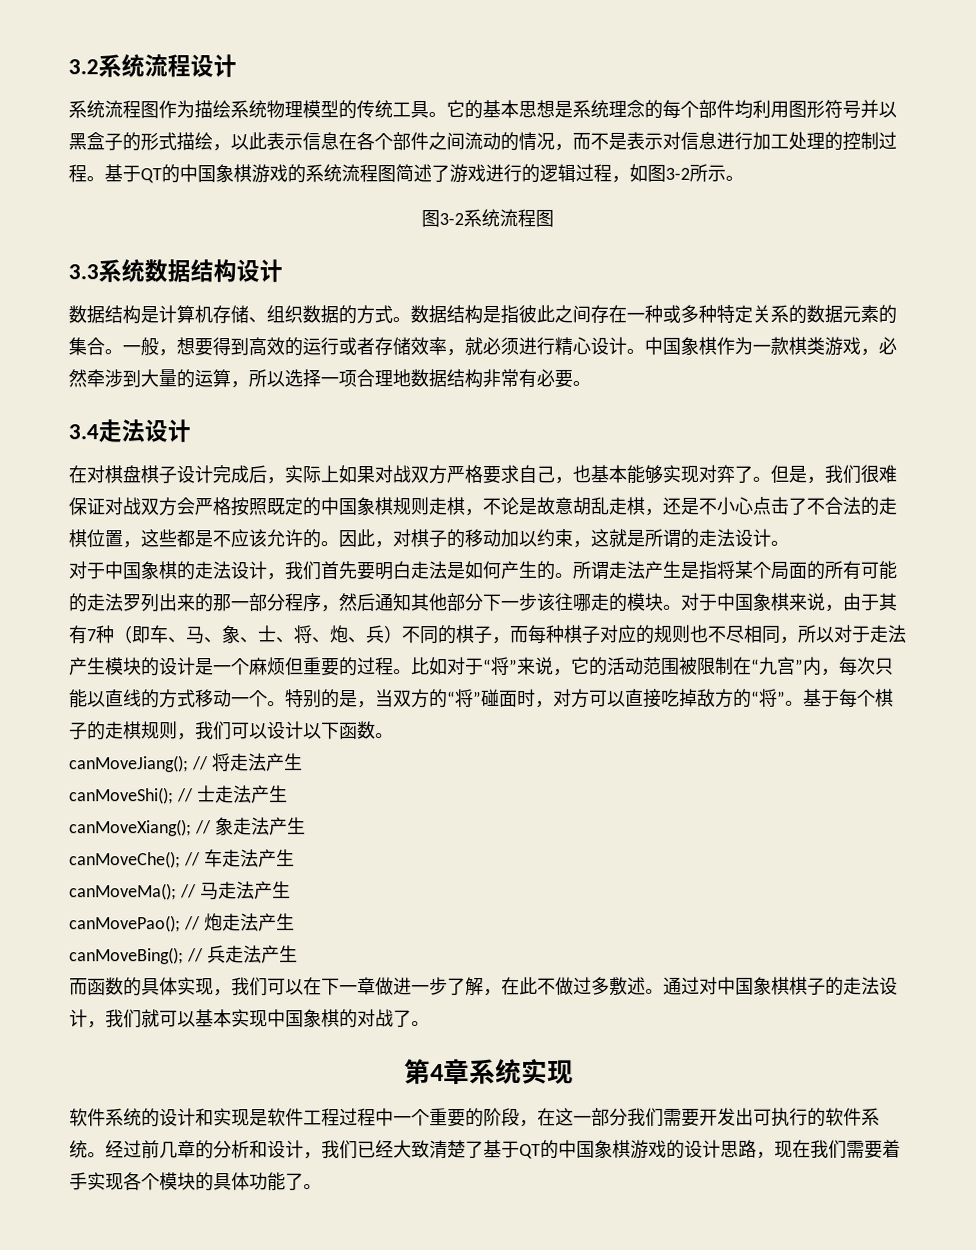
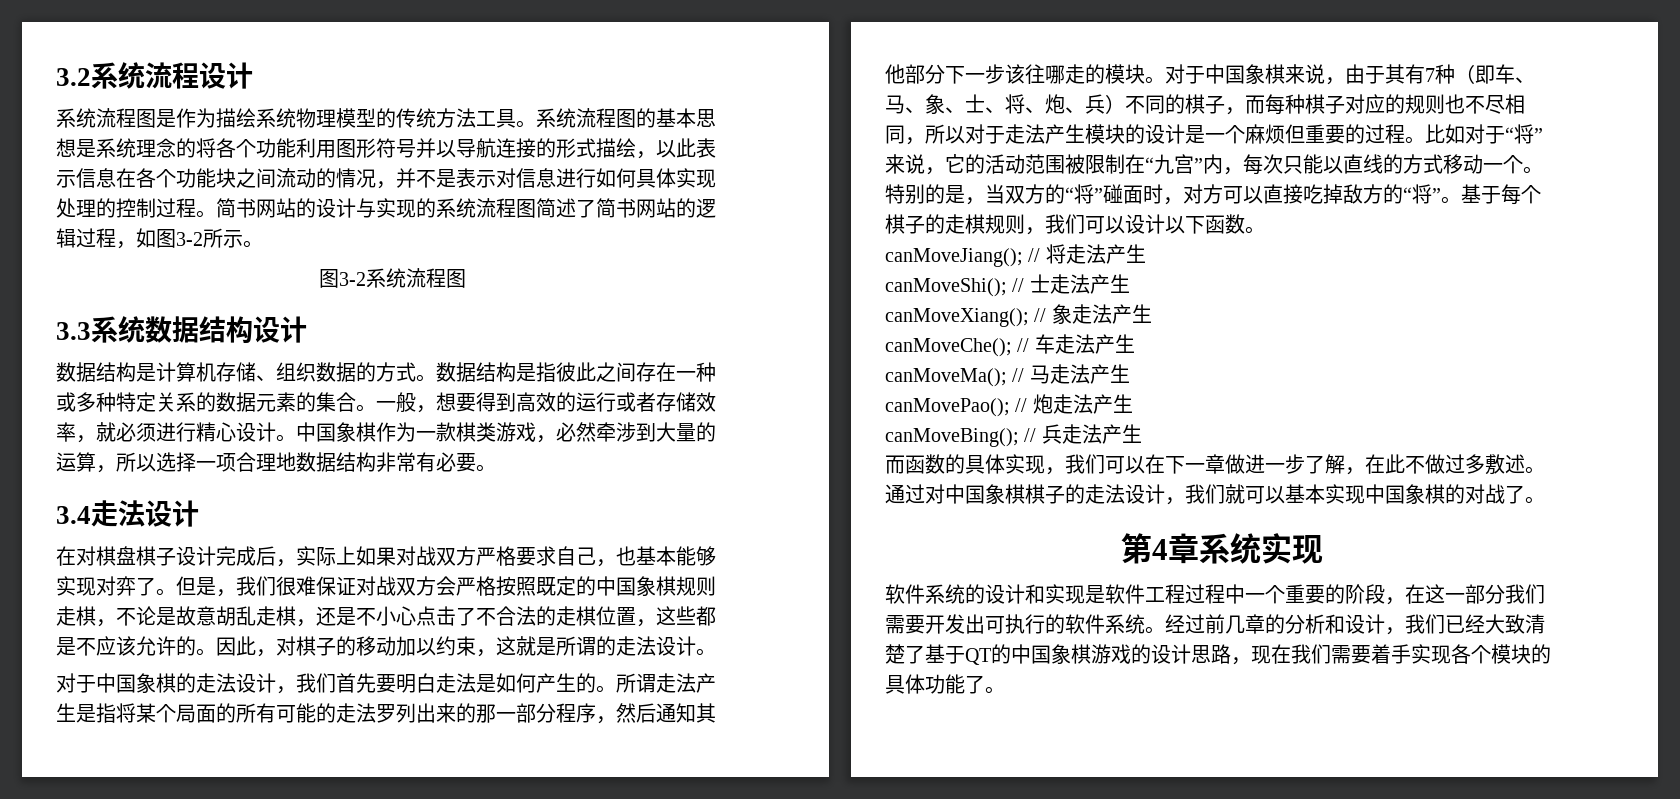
- 系统流程图作为描绘系统物理模型的传统工具。它的基本思想是系统理念的每个部件均利用图形符号并以黑盒子的形式描绘，以此表示信息在各个部件之间流动的情况，而不是表示对信息进行加工处理的控制过程。
+ 系统流程图是作为描绘系统物理模型的传统方法工具。系统流程图的基本思想是系统理念的将各个功能利用图形符号并以导航连接的形式描绘，以此表示信息在各个功能块之间流动的情况，并不是表示对信息进行如何具体实现处理的控制过程。
- 基于QT的中国象棋游戏的系统流程图简述了游戏进行的逻辑过程，如图3-2所示。
+ 简书网站的设计与实现的系统流程图简述了简书网站的逻辑过程，如图3-2所示。

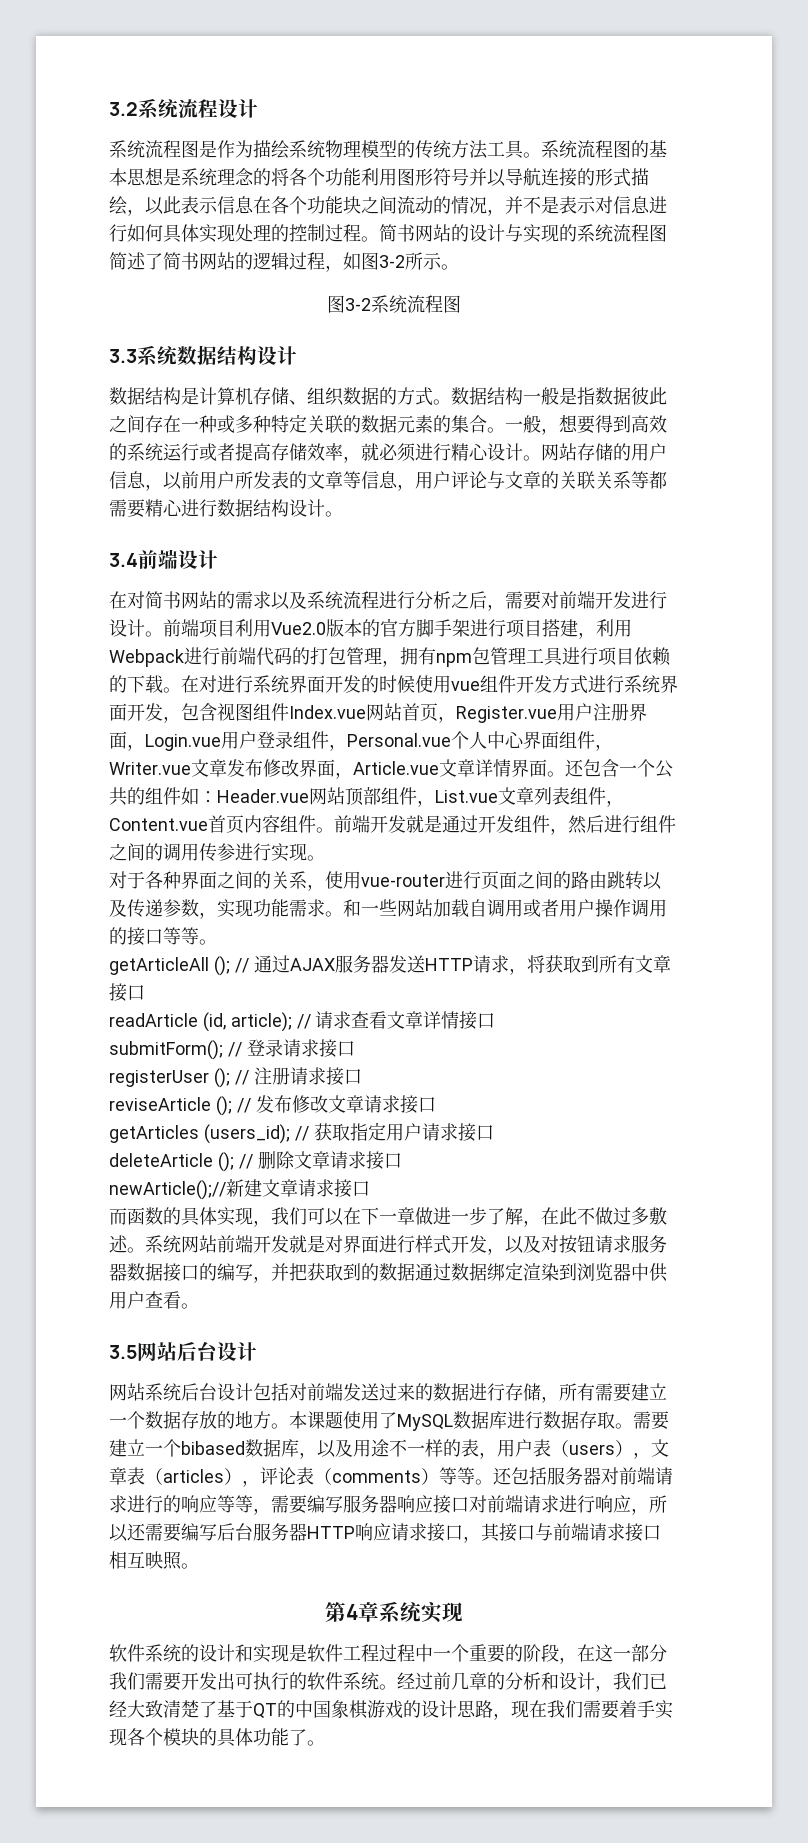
- 数据结构是指彼此之间存在一种或多种特定关系的数据元素的集合。
+ 数据结构一般是指数据彼此之间存在一种或多种特定关联的数据元素的集合。
- 一般，想要得到高效的运行或者存储效率，就必须进行精心设计。
+ 一般，想要得到高效的系统运行或者提高存储效率，就必须进行精心设计。
- 中国象棋作为一款棋类游戏，必然牵涉到大量的运算，所以选择一项合理地数据结构非常有必要。
+ 网站存储的用户信息，以前用户所发表的文章等信息，用户评论与文章的关联关系等都需要精心进行数据结构设计。
- 3.4走法设计
+ 3.4前端设计
- 在对棋盘棋子设计完成后，实际上如果对战双方严格要求自己，也基本能够实现对弈了。但是，我们很难保证对战双方会严格按照既定的中国象棋规则走棋，不论是故意胡乱走棋，还是不小心点击了不合法的走棋位置，这些都是不应该允许的。因此，对棋子的移动加以约束，这就是所谓的走法设计。
- 对于中国象棋的走法设计，我们首先要明白走法是如何产生的。所谓走法产生是指将某个局面的所有可能的走法罗列出来的那一部分程序，然后通知其他部分下一步该往哪走的模块。对于中国象棋来说，由于其有7种（即车、马、象、士、将、炮、兵）不同的棋子，而每种棋子对应的规则也不尽相同，所以对于走法产生模块的设计是一个麻烦但重要的过程。比如对于“将”来说，它的活动范围被限制在“九宫”内，每次只能以直线的方式移动一个。特别的是，当双方的“将”碰面时，对方可以直接吃掉敌方的“将”。基于每个棋子的走棋规则，我们可以设计以下函数。
- canMoveJiang(); // 将走法产生
- canMoveShi(); // 士走法产生
- canMoveXiang(); // 象走法产生
- canMoveChe(); // 车走法产生
- canMoveMa(); // 马走法产生
- canMovePao(); // 炮走法产生
- canMoveBing(); // 兵走法产生
+ 在对简书网站的需求以及系统流程进行分析之后，需要对前端开发进行设计。前端项目利用Vue2.0版本的官方脚手架进行项目搭建，利用Webpack进行前端代码的打包管理，拥有npm包管理工具进行项目依赖的下载。在对进行系统界面开发的时候使用vue组件开发方式进行系统界面开发，包含视图组件Index.vue网站首页，Register.vue用户注册界面，Login.vue用户登录组件，Personal.vue个人中心界面组件，Writer.vue文章发布修改界面，Article.vue文章详情界面。还包含一个公共的组件如：Header.vue网站顶部组件，List.vue文章列表组件，Content.vue首页内容组件。前端开发就是通过开发组件，然后进行组件之间的调用传参进行实现。
+ 对于各种界面之间的关系，使用vue-router进行页面之间的路由跳转以及传递参数，实现功能需求。和一些网站加载自调用或者用户操作调用的接口等等。
+ getArticleAll (); // 通过AJAX服务器发送HTTP请求，将获取到所有文章接口
+ readArticle (id, article); // 请求查看文章详情接口
+ submitForm(); // 登录请求接口
+ registerUser (); // 注册请求接口
+ reviseArticle (); // 发布修改文章请求接口
+ getArticles (users_id); // 获取指定用户请求接口
+ deleteArticle (); // 删除文章请求接口
+ newArticle();//新建文章请求接口
- 通过对中国象棋棋子的走法设计，我们就可以基本实现中国象棋的对战了。
+ 系统网站前端开发就是对界面进行样式开发，以及对按钮请求服务器数据接口的编写，并把获取到的数据通过数据绑定渲染到浏览器中供用户查看。
+ 3.5网站后台设计
+ 网站系统后台设计包括对前端发送过来的数据进行存储，所有需要建立一个数据存放的地方。本课题使用了MySQL数据库进行数据存取。需要建立一个bibased数据库，以及用途不一样的表，用户表（users），文章表（articles），评论表（comments）等等。还包括服务器对前端请求进行的响应等等，需要编写服务器响应接口对前端请求进行响应，所以还需要编写后台服务器HTTP响应请求接口，其接口与前端请求接口相互映照。

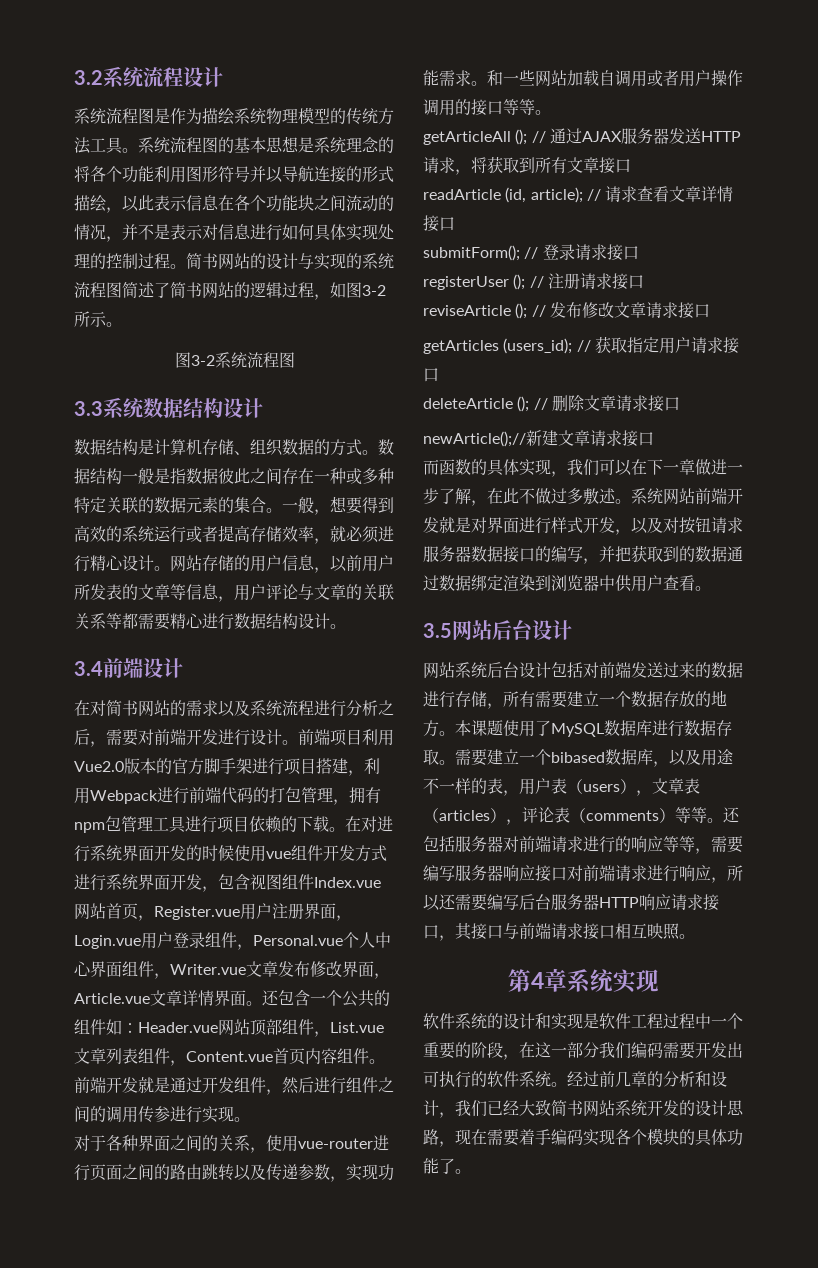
- 软件系统的设计和实现是软件工程过程中一个重要的阶段，在这一部分我们需要开发出可执行的软件系统。
+ 软件系统的设计和实现是软件工程过程中一个重要的阶段，在这一部分我们编码需要开发出可执行的软件系统。
- 经过前几章的分析和设计，我们已经大致清楚了基于QT的中国象棋游戏的设计思路，现在我们需要着手实现各个模块的具体功能了。
+ 经过前几章的分析和设计，我们已经大致简书网站系统开发的设计思路，现在需要着手编码实现各个模块的具体功能了。

